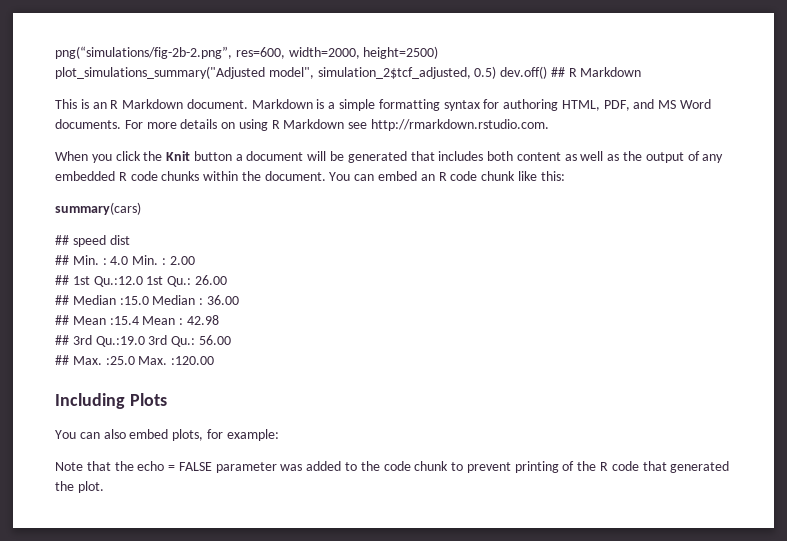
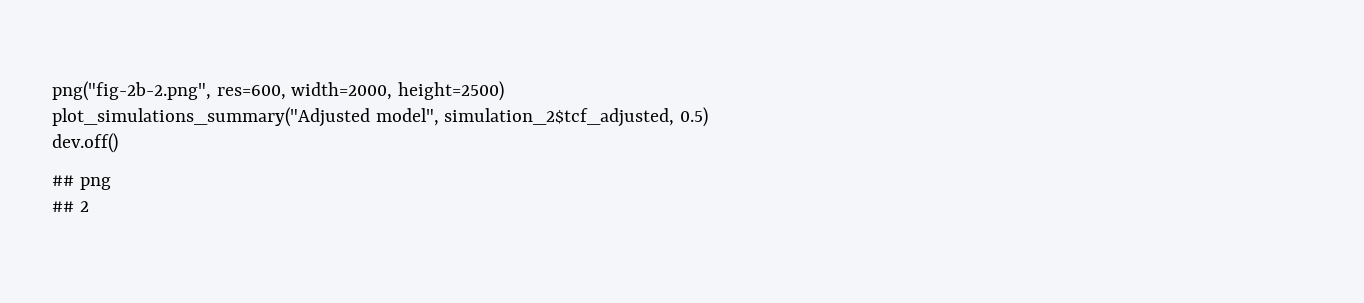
- png(“simulations/fig-2b-2.png”, res=600, width=2000, height=2500)
+ png("fig-2b-2.png", res=600, width=2000, height=2500)
- plot_simulations_summary("Adjusted model", simulation_2$tcf_adjusted, 0.5) dev.off() ## R Markdown
- This is an R Markdown document. Markdown is a simple formatting syntax for authoring HTML, PDF, and MS Word documents. For more details on using R Markdown see http://rmarkdown.rstudio.com.
- When you click the Knit button a document will be generated that includes both content as well as the output of any embedded R code chunks within the document. You can embed an R code chunk like this:
- summary(cars)
- ## speed dist
- ## Min. : 4.0 Min. : 2.00
- ## 1st Qu.:12.0 1st Qu.: 26.00
- ## Median :15.0 Median : 36.00
- ## Mean :15.4 Mean : 42.98
- ## 3rd Qu.:19.0 3rd Qu.: 56.00
- ## Max. :25.0 Max. :120.00
- Including Plots
- You can also embed plots, for example:
- Note that the echo = FALSE parameter was added to the code chunk to prevent printing of the R code that generated the plot.
+ plot_simulations_summary("Adjusted model", simulation_2$tcf_adjusted, 0.5)
+ dev.off()
+ ## png
+ ## 2

